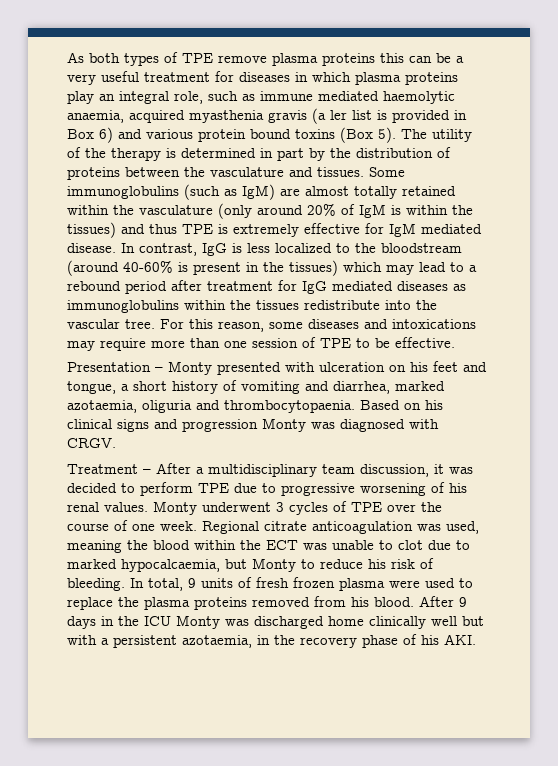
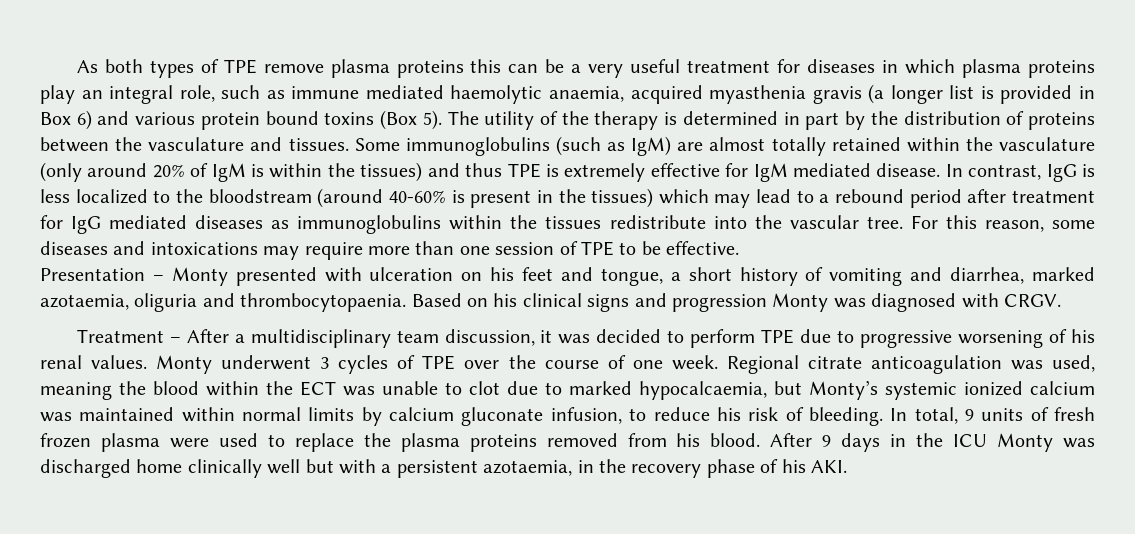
- As both types of TPE remove plasma proteins this can be a very useful treatment for diseases in which plasma proteins play an integral role, such as immune mediated haemolytic anaemia, acquired myasthenia gravis (a ler list is provided in Box 6) and various protein bound toxins (Box 5).
+ As both types of TPE remove plasma proteins this can be a very useful treatment for diseases in which plasma proteins play an integral role, such as immune mediated haemolytic anaemia, acquired myasthenia gravis (a longer list is provided in Box 6) and various protein bound toxins (Box 5).
- Regional citrate anticoagulation was used, meaning the blood within the ECT was unable to clot due to marked hypocalcaemia, but Monty to reduce his risk of bleeding.
+ Regional citrate anticoagulation was used, meaning the blood within the ECT was unable to clot due to marked hypocalcaemia, but Monty’s systemic ionized calcium was maintained within normal limits by calcium gluconate infusion, to reduce his risk of bleeding.

